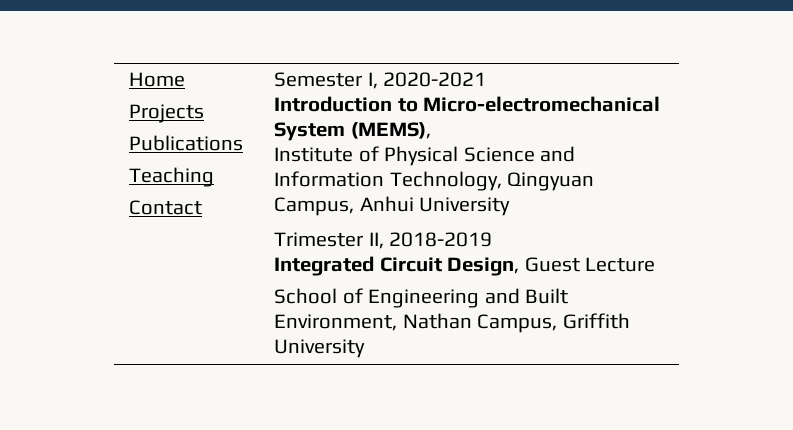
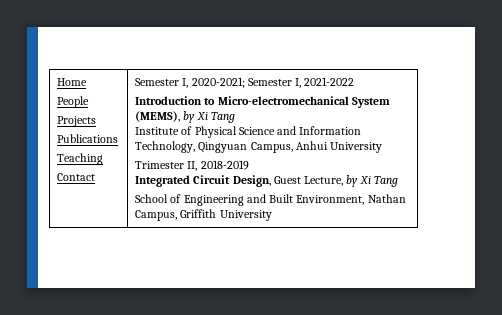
+ People
- Semester I, 2020-2021
+ Semester I, 2020-2021; Semester I, 2021-2022
- Introduction to Micro-electromechanical System (MEMS),
+ Introduction to Micro-electromechanical System (MEMS), by Xi Tang
- Integrated Circuit Design, Guest Lecture
+ Integrated Circuit Design, Guest Lecture, by Xi Tang

